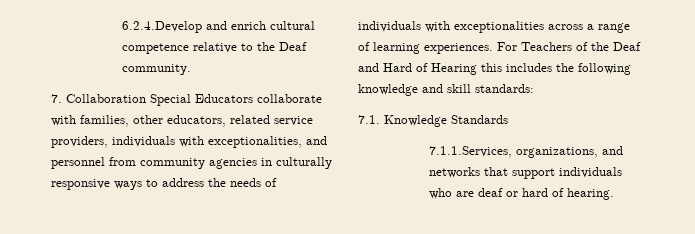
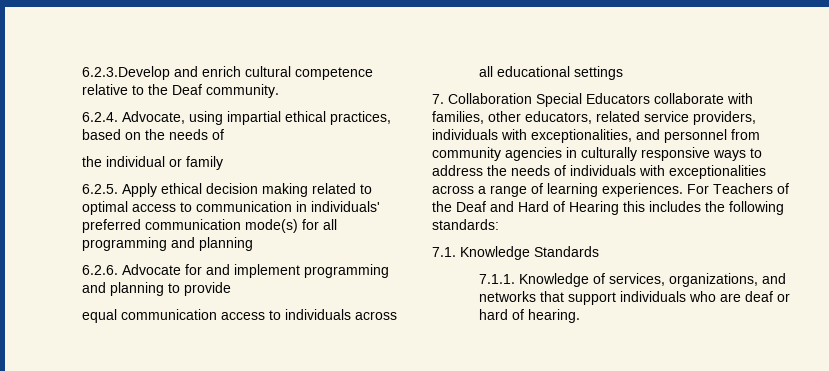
- 6.2.4.Develop and enrich cultural competence relative to the Deaf community.
+ 6.2.3.Develop and enrich cultural competence relative to the Deaf community.
+ 6.2.4. Advocate, using impartial ethical practices, based on the needs of
+ the individual or family
+ 6.2.5. Apply ethical decision making related to optimal access to communication in individuals' preferred communication mode(s) for all programming and planning
+ 6.2.6. Advocate for and implement programming and planning to provide
+ equal communication access to individuals across all educational settings
- For Teachers of the Deaf and Hard of Hearing this includes the following knowledge and skill standards:
+ For Teachers of the Deaf and Hard of Hearing this includes the following standards:
- 7.1.1.Services, organizations, and networks that support individuals who are deaf or hard of hearing.
+ 7.1.1. Knowledge of services, organizations, and networks that support individuals who are deaf or hard of hearing.

